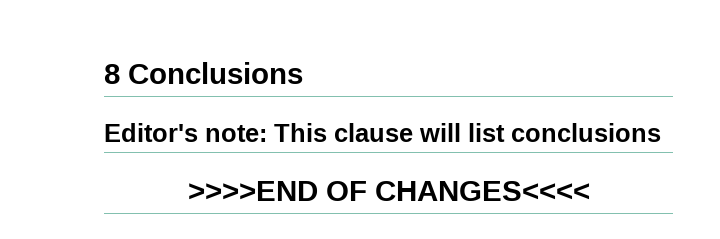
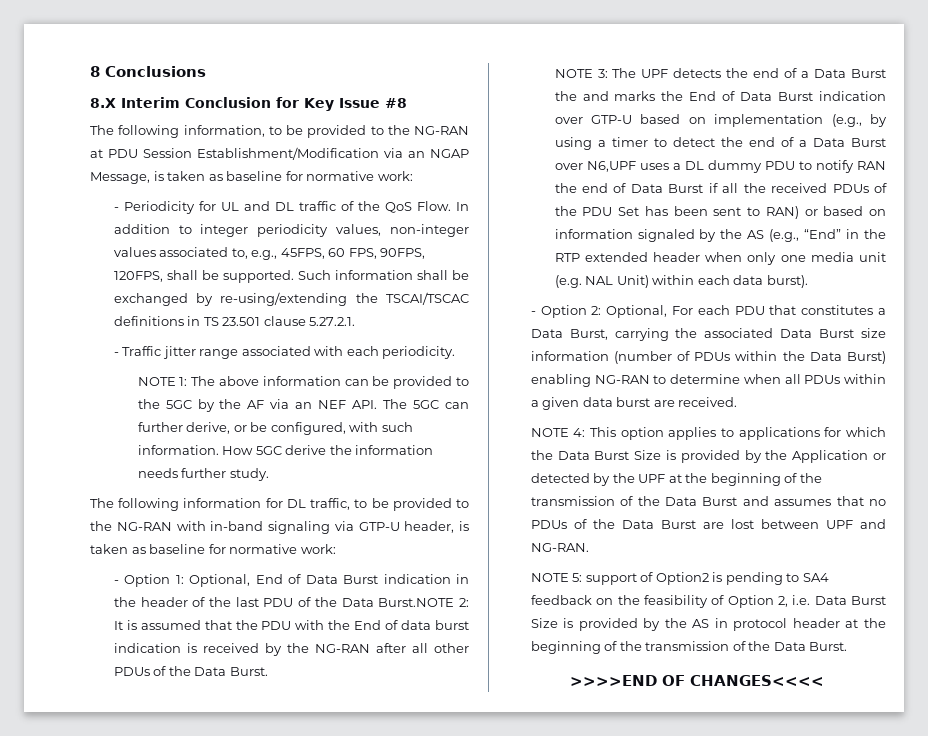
- Editor's note: This clause will list conclusions
+ 8.X Interim Conclusion for Key Issue #8
+ The following information, to be provided to the NG-RAN at PDU Session Establishment/Modification via an NGAP Message, is taken as baseline for normative work:
+ - Periodicity for UL and DL traffic of the QoS Flow. In addition to integer periodicity values, non-integer values associated to, e.g., 45FPS, 60 FPS, 90FPS, 120FPS, shall be supported. Such information shall be exchanged by re-using/extending the TSCAI/TSCAC definitions in TS 23.501 clause 5.27.2.1.
+ - Traffic jitter range associated with each periodicity.
+ NOTE 1: The above information can be provided to the 5GC by the AF via an NEF API. The 5GC can further derive, or be configured, with such information. How 5GC derive the information needs further study.
+ The following information for DL traffic, to be provided to the NG-RAN with in-band signaling via GTP-U header, is taken as baseline for normative work:
+ - Option 1: Optional, End of Data Burst indication in the header of the last PDU of the Data Burst.NOTE 2: It is assumed that the PDU with the End of data burst indication is received by the NG-RAN after all other PDUs of the Data Burst.
+ NOTE 3: The UPF detects the end of a Data Burst the and marks the End of Data Burst indication over GTP-U based on implementation (e.g., by using a timer to detect the end of a Data Burst over N6,UPF uses a DL dummy PDU to notify RAN the end of Data Burst if all the received PDUs of the PDU Set has been sent to RAN) or based on information signaled by the AS (e.g., “End” in the RTP extended header when only one media unit (e.g. NAL Unit) within each data burst).
+ - Option 2: Optional, For each PDU that constitutes a Data Burst, carrying the associated Data Burst size information (number of PDUs within the Data Burst) enabling NG-RAN to determine when all PDUs within a given data burst are received.
+ NOTE 4: This option applies to applications for which the Data Burst Size is provided by the Application or detected by the UPF at the beginning of the transmission of the Data Burst and assumes that no PDUs of the Data Burst are lost between UPF and NG-RAN.
+ NOTE 5: support of Option2 is pending to SA4 feedback on the feasibility of Option 2, i.e. Data Burst Size is provided by the AS in protocol header at the beginning of the transmission of the Data Burst.

